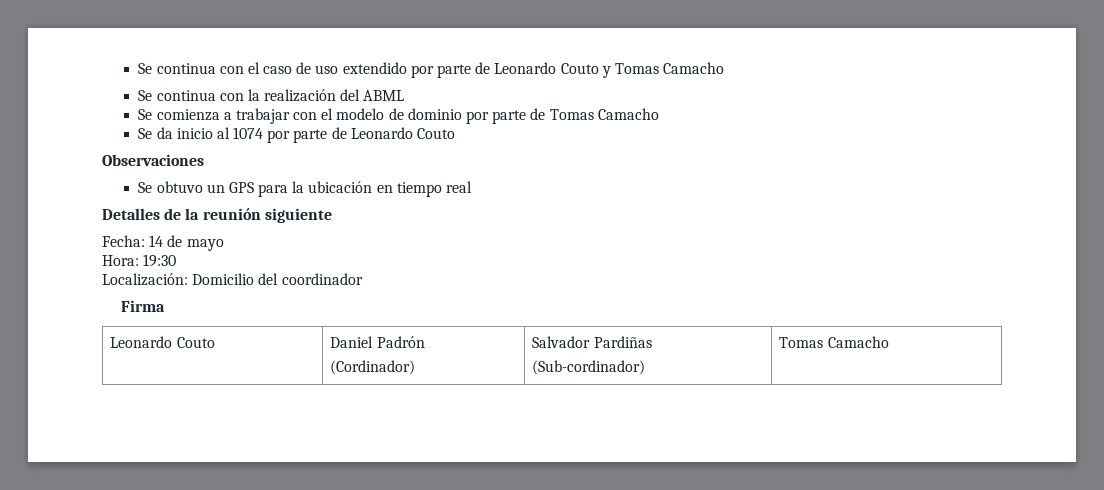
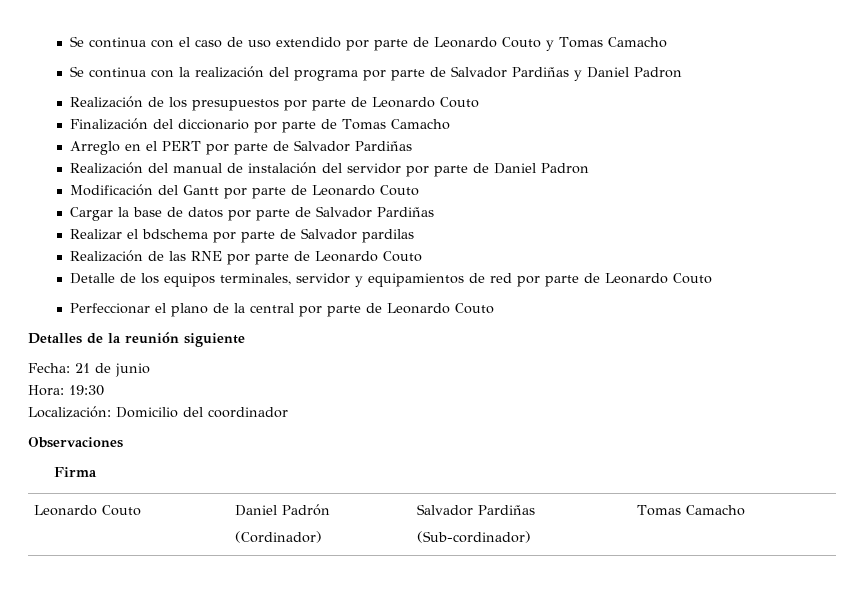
- Se continua con la realización del ABML
- Se comienza a trabajar con el modelo de dominio por parte de Tomas Camacho
+ Se continua con la realización del programa por parte de Salvador Pardiñas y Daniel Padron
+ Realización de los presupuestos por parte de Leonardo Couto
+ Finalización del diccionario por parte de Tomas Camacho
- Se da inicio al 1074 por parte de Leonardo Couto
- Observaciones
- Se obtuvo un GPS para la ubicación en tiempo real
+ Arreglo en el PERT por parte de Salvador Pardiñas
+ Realización del manual de instalación del servidor por parte de Daniel Padron
+ Modificación del Gantt por parte de Leonardo Couto
+ Cargar la base de datos por parte de Salvador Pardiñas
+ Realizar el bdschema por parte de Salvador pardilas
+ Realización de las RNE por parte de Leonardo Couto
+ Detalle de los equipos terminales, servidor y equipamientos de red por parte de Leonardo Couto
+ Perfeccionar el plano de la central por parte de Leonardo Couto
- Fecha: 14 de mayo
+ Fecha: 21 de junio
+ Observaciones

